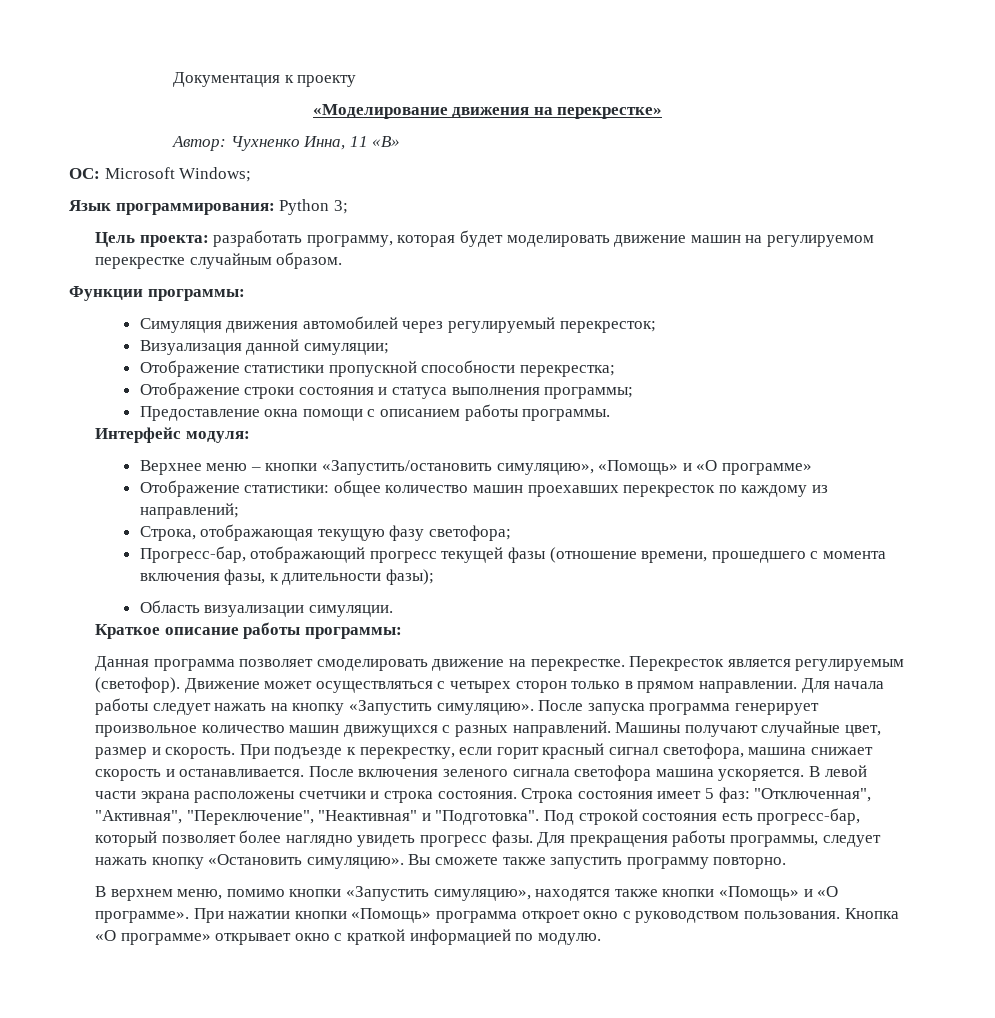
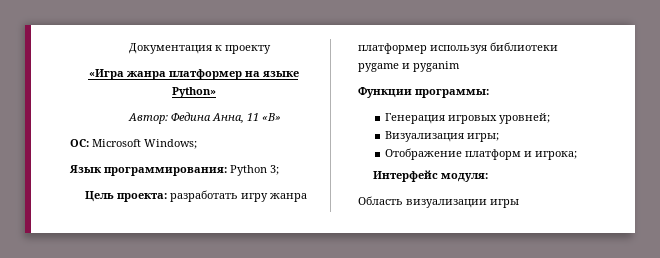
- «Моделирование движения на перекрестке»
+ «Игра жанра платформер на языке Python»
- Автор: Чухненко Инна, 11 «В»
+ Автор: Федина Анна, 11 «В»
- Цель проекта: разработать программу, которая будет моделировать движение машин на регулируемом перекрестке случайным образом.
+ Цель проекта: разработать игру жанра платформер используя библиотеки pygame и pyganim
  Функции программы:
- Симуляция движения автомобилей через регулируемый перекресток;
+ Генерация игровых уровней;
- Визуализация данной симуляции;
- Отображение статистики пропускной способности перекрестка;
- Отображение строки состояния и статуса выполнения программы;
- Предоставление окна помощи с описанием работы программы.
+ Визуализация игры;
+ Отображение платформ и игрока;
  Интерфейс модуля:
- Верхнее меню – кнопки «Запустить/остановить симуляцию», «Помощь» и «О программе»
- Отображение статистики: общее количество машин проехавших перекресток по каждому из направлений;
- Строка, отображающая текущую фазу светофора;
- Прогресс-бар, отображающий прогресс текущей фазы (отношение времени, прошедшего с момента включения фазы, к длительности фазы);
- Область визуализации симуляции.
- Краткое описание работы программы:
- Данная программа позволяет смоделировать движение на перекрестке. Перекресток является регулируемым (светофор). Движение может осуществляться с четырех сторон только в прямом направлении. Для начала работы следует нажать на кнопку «Запустить симуляцию». После запуска программа генерирует произвольное количество машин движущихся с разных направлений. Машины получают случайные цвет, размер и скорость. При подъезде к перекрестку, если горит красный сигнал светофора, машина снижает скорость и останавливается. После включения зеленого сигнала светофора машина ускоряется. В левой части экрана расположены счетчики и строка состояния. Строка состояния имеет 5 фаз: "Отключенная", "Активная", "Переключение", "Неактивная" и "Подготовка". Под строкой состояния есть прогресс-бар, который позволяет более наглядно увидеть прогресс фазы. Для прекращения работы программы, следует нажать кнопку «Остановить симуляцию». Вы сможете также запустить программу повторно.
- В верхнем меню, помимо кнопки «Запустить симуляцию», находятся также кнопки «Помощь» и «О программе». При нажатии кнопки «Помощь» программа откроет окно с руководством пользования. Кнопка «О программе» открывает окно с краткой информацией по модулю.
+ Область визуализации игры

